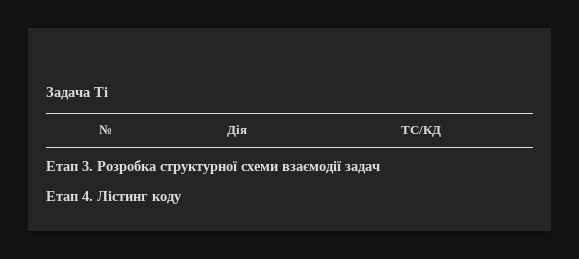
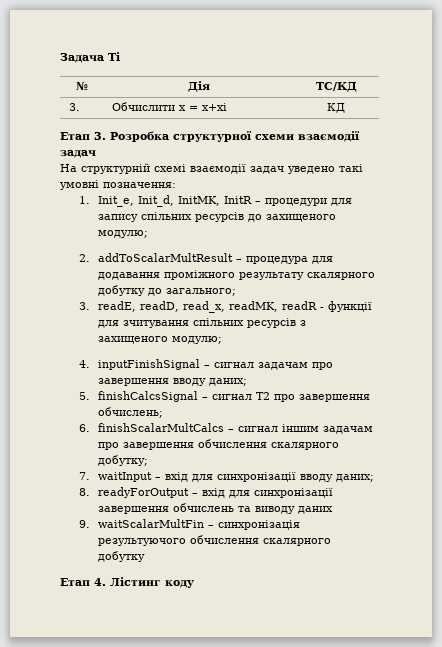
+ 3. | Обчислити х = х+хi | КД
+ На структурній схемі взаємодії задач уведено такі умовні позначення:
+ 1. Init_e, Init_d, InitMK, InitR – процедури для запису спільних ресурсів до захищеного модулю;
+ 2. addToScalarMultResult – процедура для додавання проміжного результату скалярного добутку до загального;
+ 3. readE, readD, read_х, readMK, readR - функції для зчитування спільних ресурсів з захищеного модулю;
+ 4. inputFinishSignal – сигнал задачам про завершення вводу даних;
+ 5. finishCalcsSignal – сигнал Т2 про завершення обчислень;
+ 6. finishScalarMultCalcs – сигнал іншим задачам про завершення обчислення скалярного добутку;
+ 7. waitInput – вхід для синхронізації вводу даних;
+ 8. readyForOutput – вхід для синхронізації завершення обчислень та виводу даних
+ 9. waitScalarMultFin – синхронізація результуючого обчислення скалярного добутку

